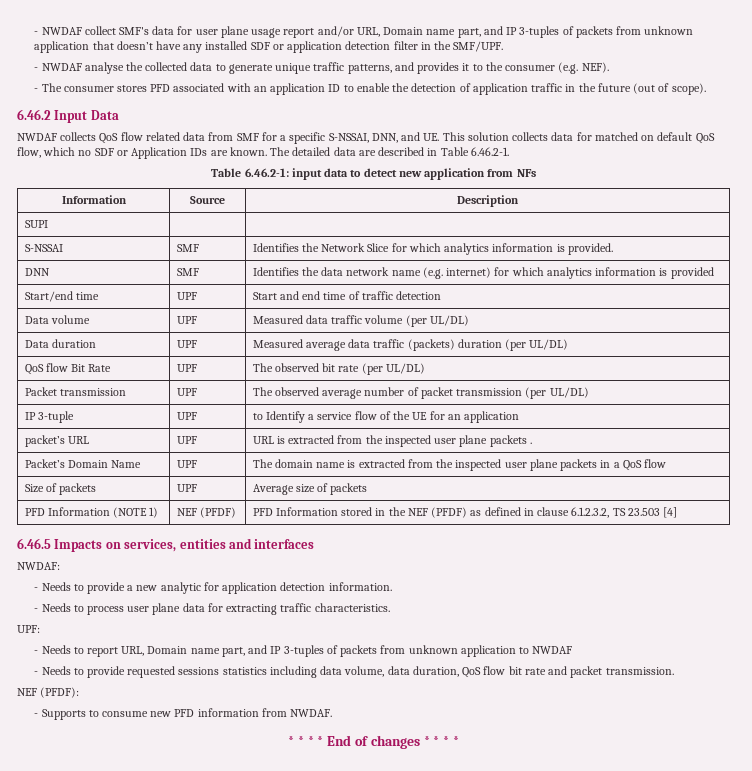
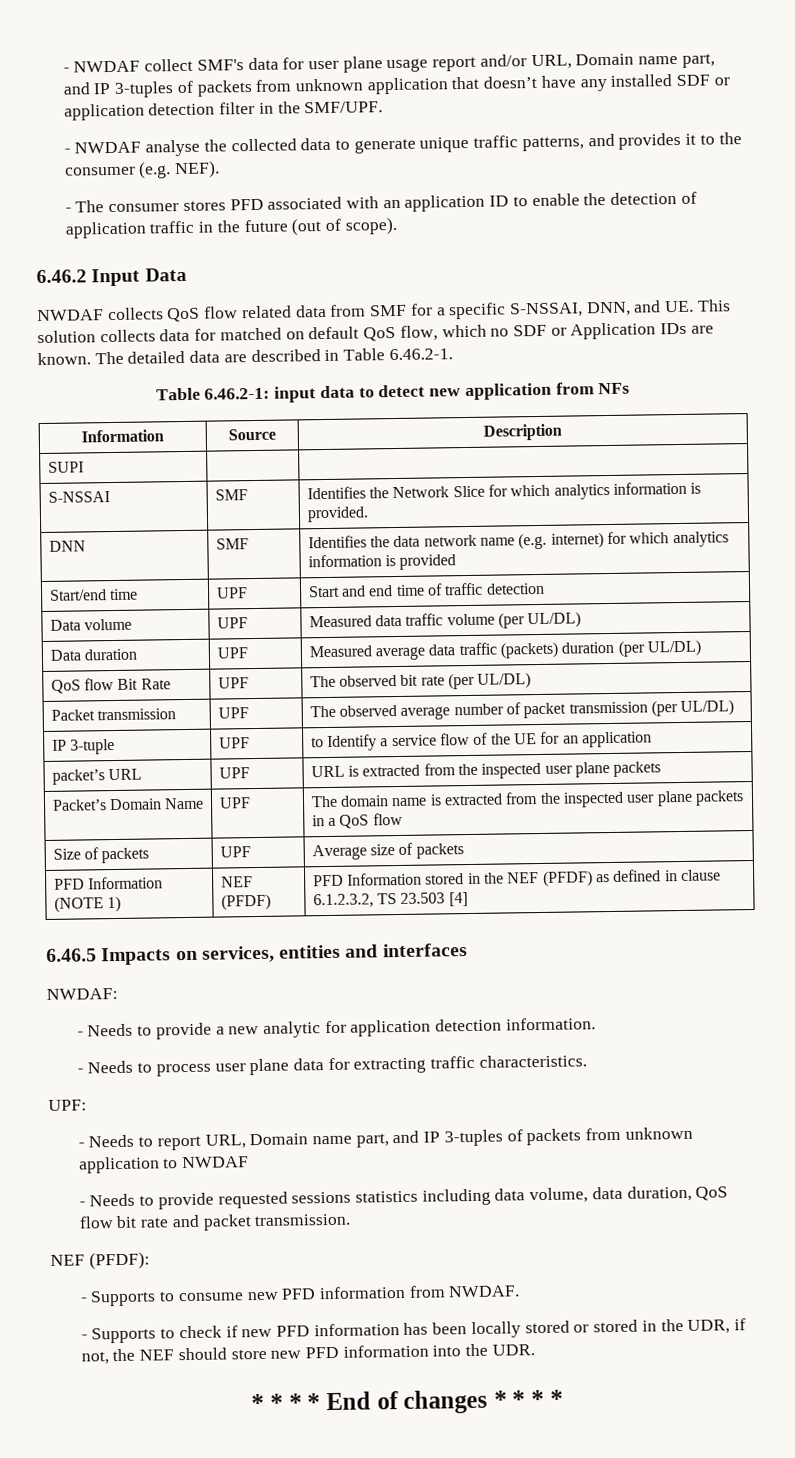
- packet’s URL | UPF | URL is extracted from the inspected user plane packets .
+ packet’s URL | UPF | URL is extracted from the inspected user plane packets
+ - Supports to check if new PFD information has been locally stored or stored in the UDR, if not, the NEF should store new PFD information into the UDR.

